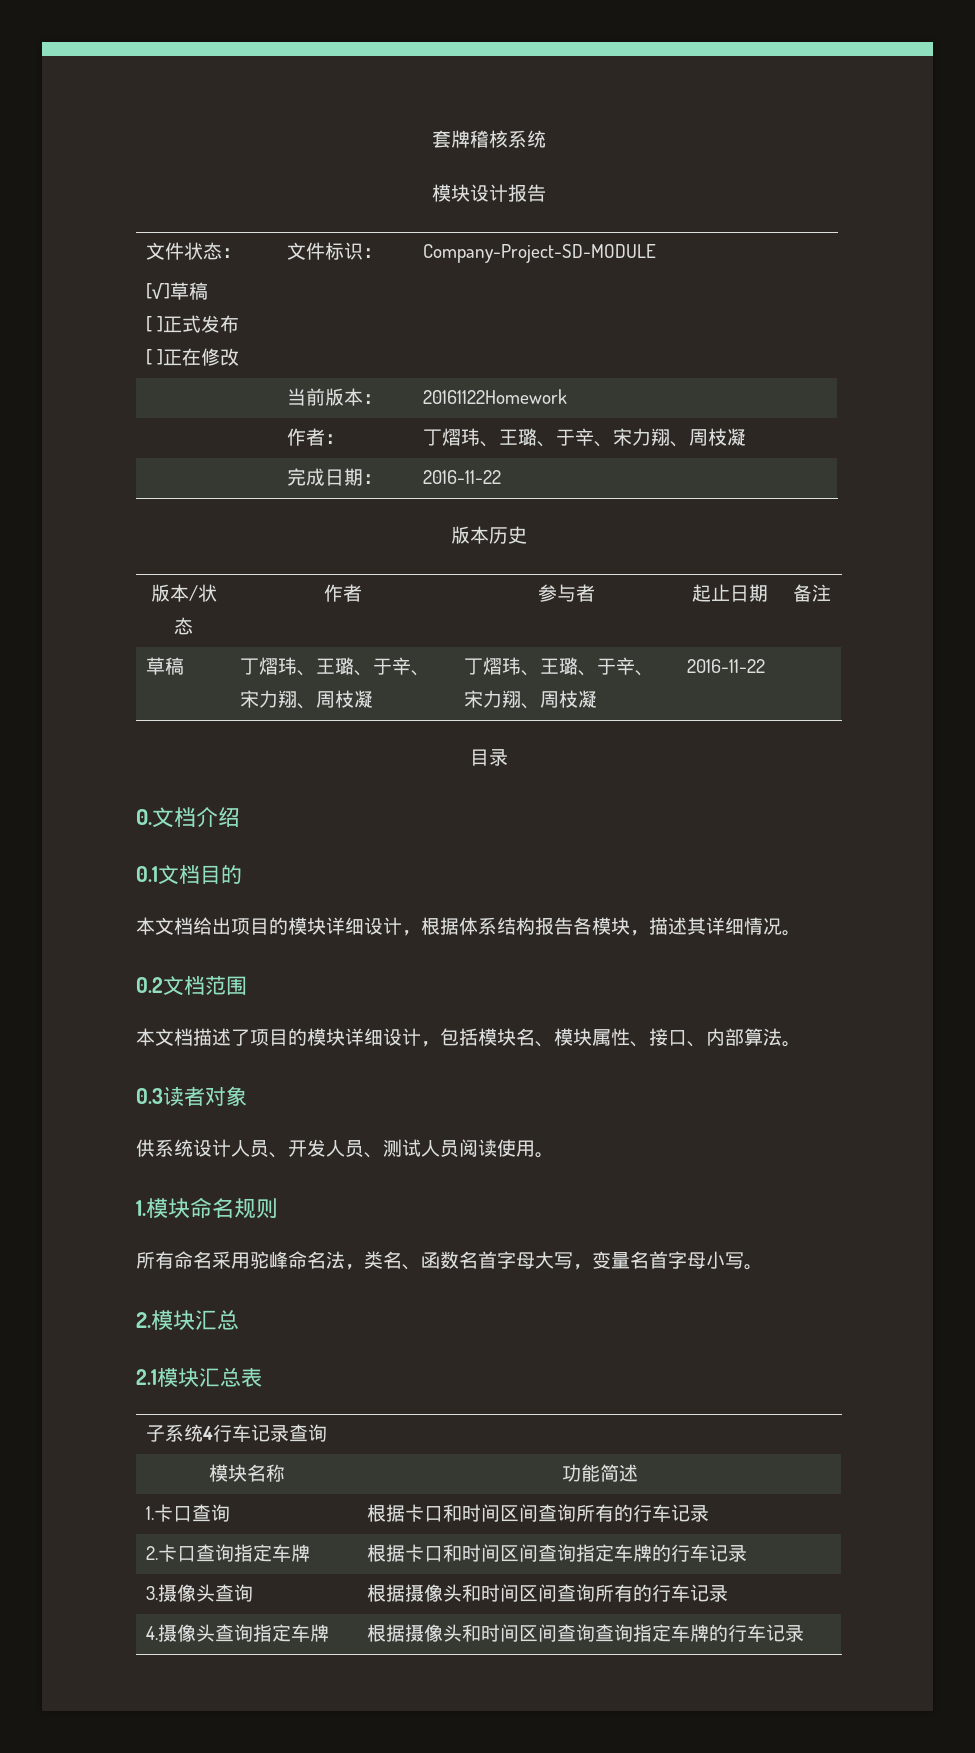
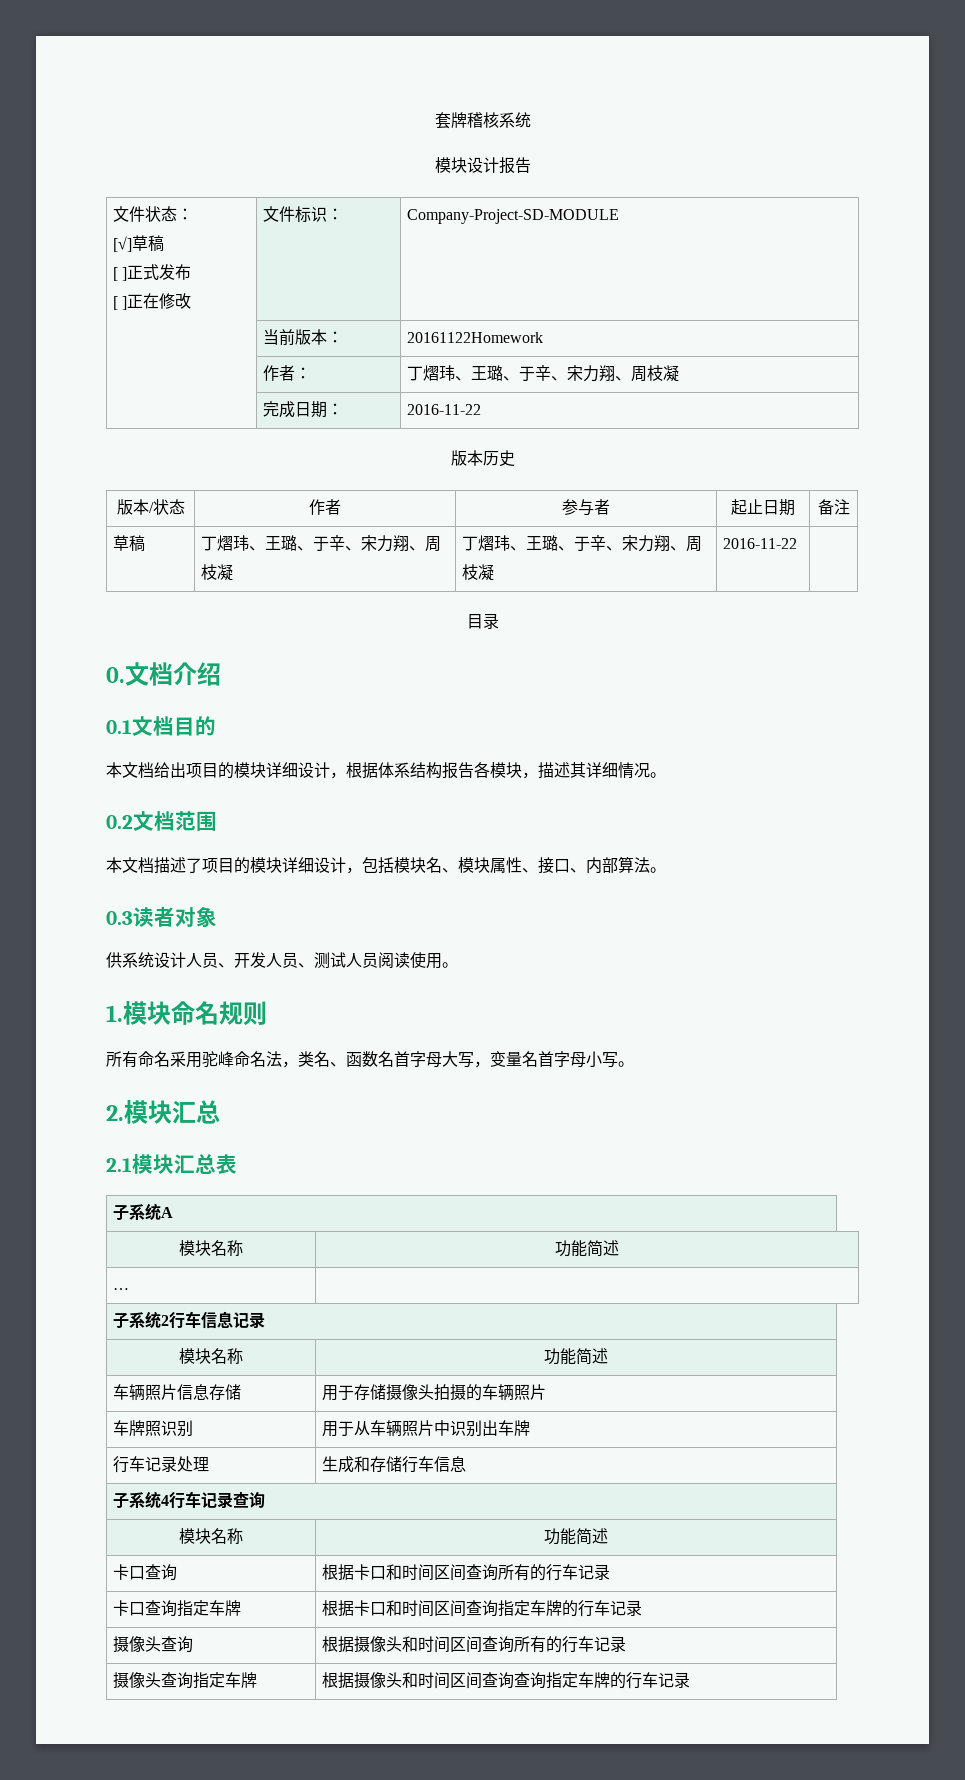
+ 子系统A
+ 模块名称 | 功能简述
+ … |
+ 子系统2行车信息记录
+ 模块名称 | 功能简述
+ 车辆照片信息存储 | 用于存储摄像头拍摄的车辆照片
+ 车牌照识别 | 用于从车辆照片中识别出车牌
+ 行车记录处理 | 生成和存储行车信息
- 1.卡口查询 | 根据卡口和时间区间查询所有的行车记录
+ 卡口查询 | 根据卡口和时间区间查询所有的行车记录
- 2.卡口查询指定车牌 | 根据卡口和时间区间查询指定车牌的行车记录
+ 卡口查询指定车牌 | 根据卡口和时间区间查询指定车牌的行车记录
- 3.摄像头查询 | 根据摄像头和时间区间查询所有的行车记录
+ 摄像头查询 | 根据摄像头和时间区间查询所有的行车记录
- 4.摄像头查询指定车牌 | 根据摄像头和时间区间查询查询指定车牌的行车记录
+ 摄像头查询指定车牌 | 根据摄像头和时间区间查询查询指定车牌的行车记录

